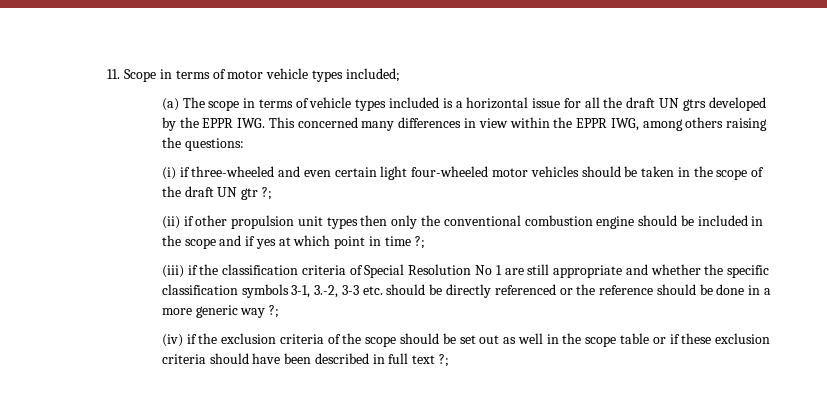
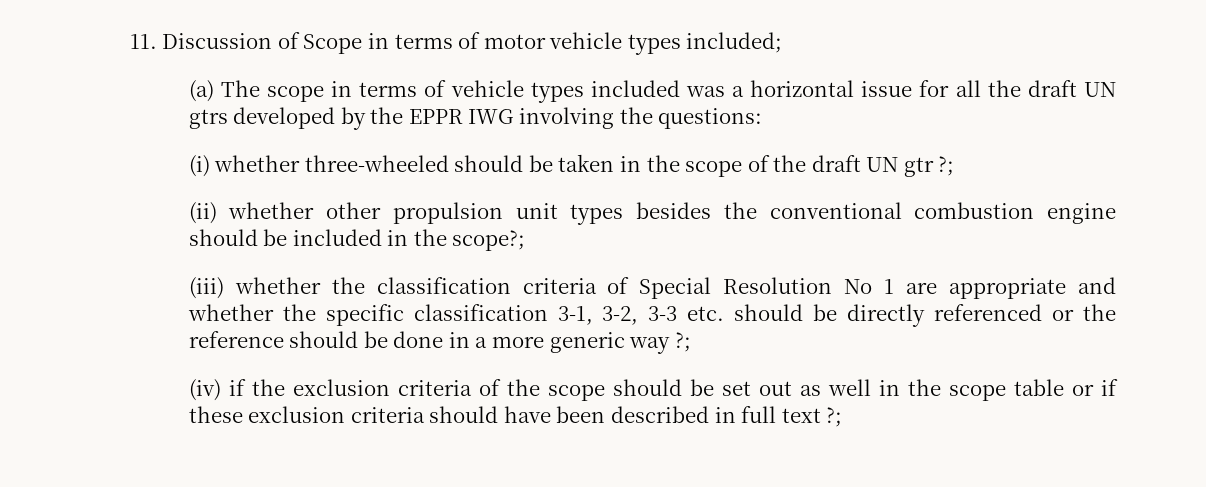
- 11. Scope in terms of motor vehicle types included;
+ 11. Discussion of Scope in terms of motor vehicle types included;
- (a) The scope in terms of vehicle types included is a horizontal issue for all the draft UN gtrs developed by the EPPR IWG. This concerned many differences in view within the EPPR IWG, among others raising the questions:
- (i) if three-wheeled and even certain light four-wheeled motor vehicles should be taken in the scope of the draft UN gtr ?;
+ (a) The scope in terms of vehicle types included was a horizontal issue for all the draft UN gtrs developed by the EPPR IWG involving the questions:
+ (i) whether three-wheeled should be taken in the scope of the draft UN gtr ?;
- (ii) if other propulsion unit types then only the conventional combustion engine should be included in the scope and if yes at which point in time ?;
+ (ii) whether other propulsion unit types besides the conventional combustion engine should be included in the scope?;
- (iii) if the classification criteria of Special Resolution No 1 are still appropriate and whether the specific classification symbols 3-1, 3.-2, 3-3 etc. should be directly referenced or the reference should be done in a more generic way ?;
+ (iii) whether the classification criteria of Special Resolution No 1 are appropriate and whether the specific classification 3-1, 3-2, 3-3 etc. should be directly referenced or the reference should be done in a more generic way ?;

